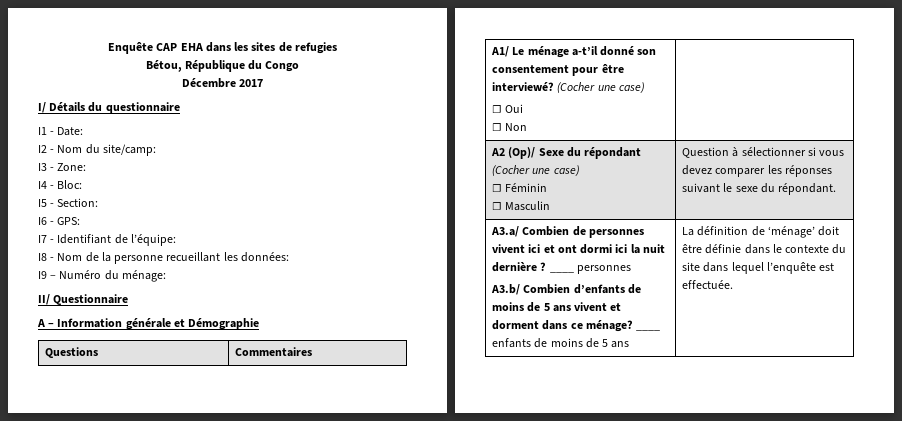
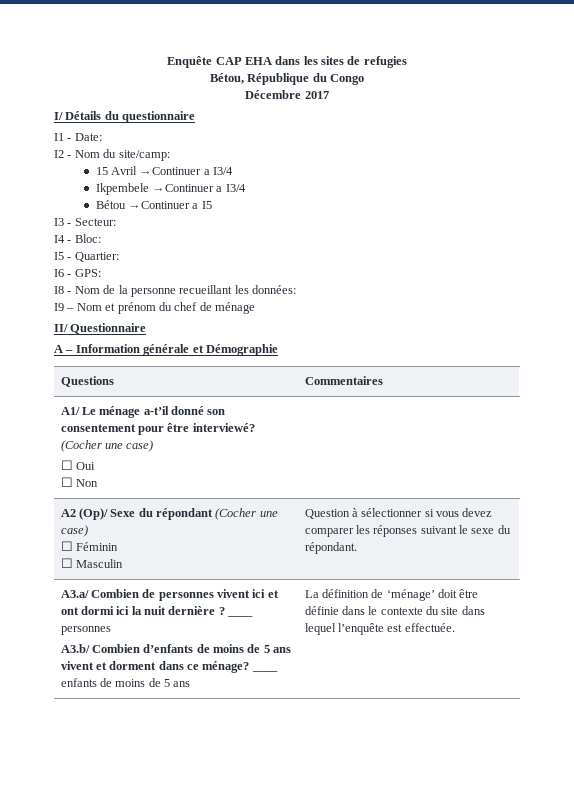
+ 15 Avril →Continuer a I3/4
+ Ikpembele →Continuer a I3/4
+ Bétou →Continuer a I5
- I3 - Zone:
+ I3 - Secteur:
- I5 - Section:
+ I5 - Quartier:
- I7 - Identifiant de l’équipe:
- I9 – Numéro du ménage:
+ I9 – Nom et prénom du chef de ménage

